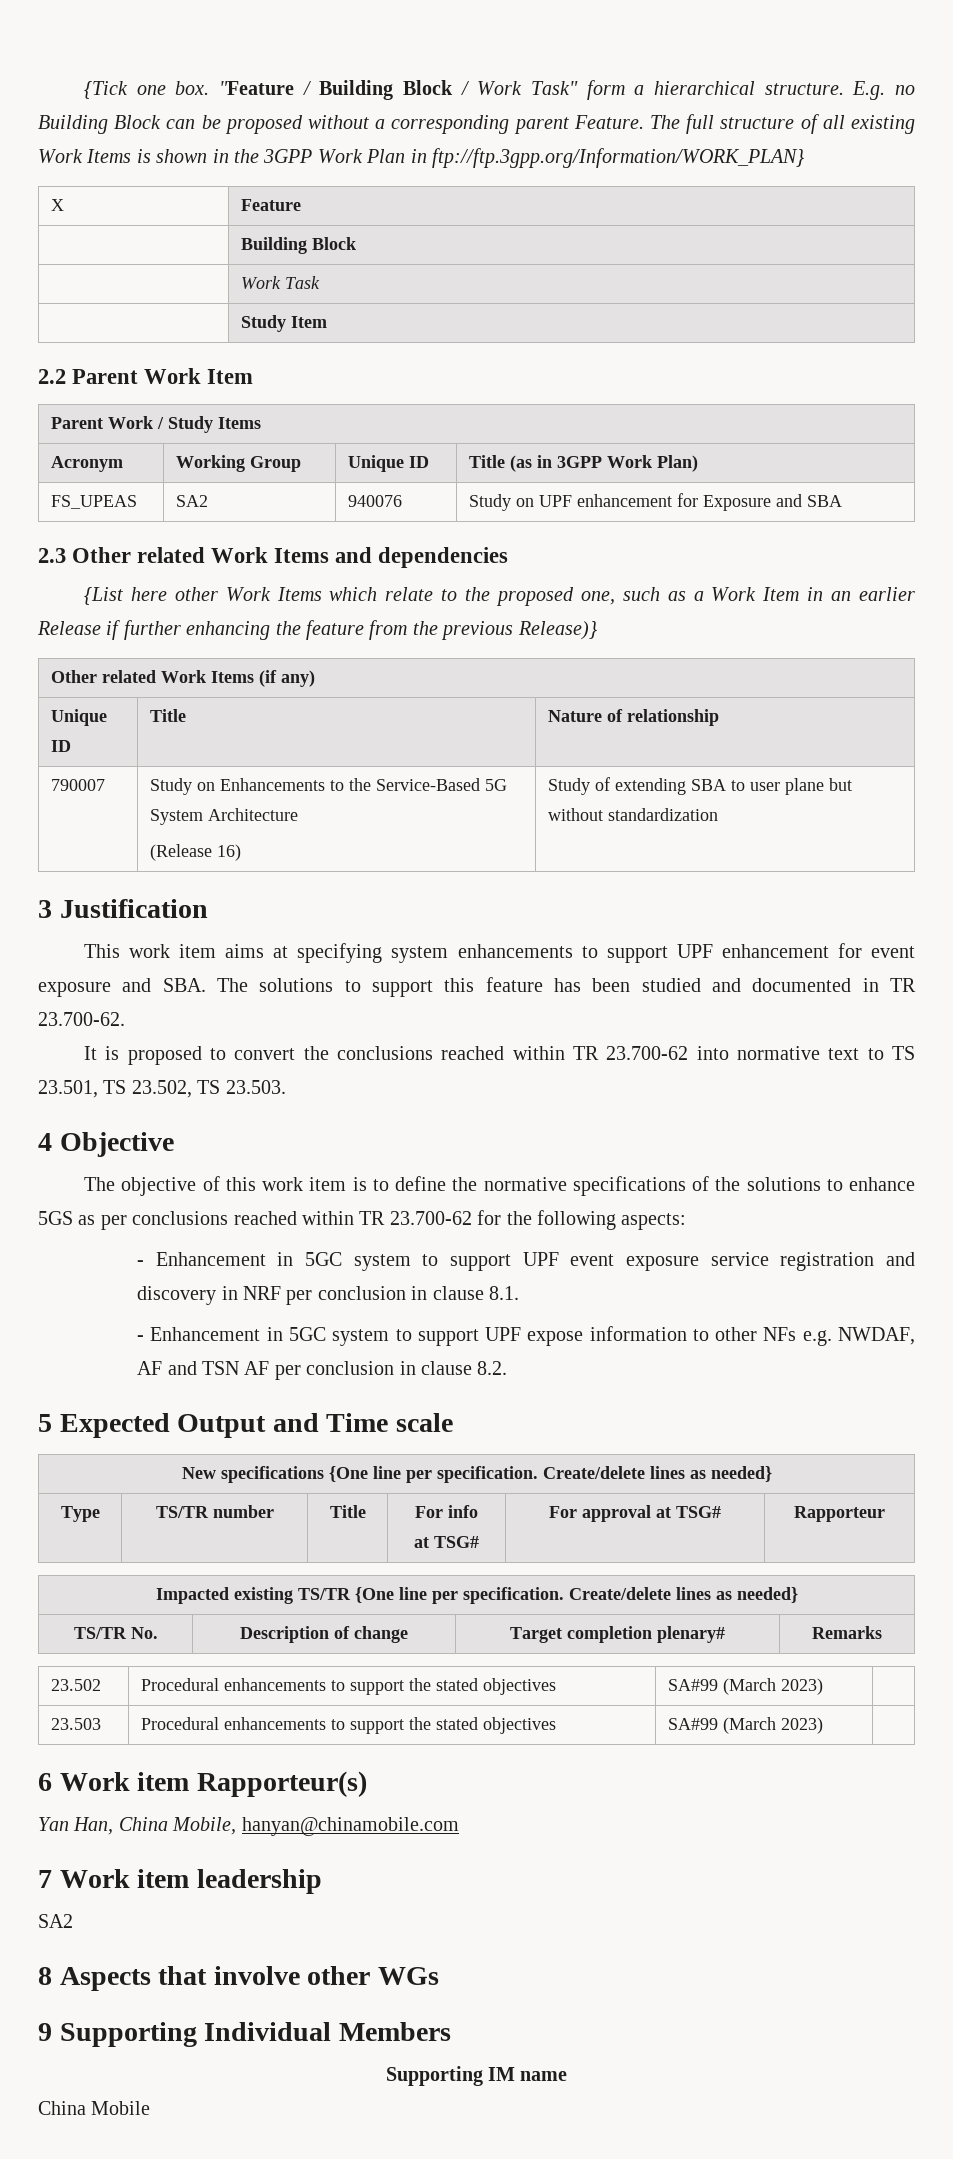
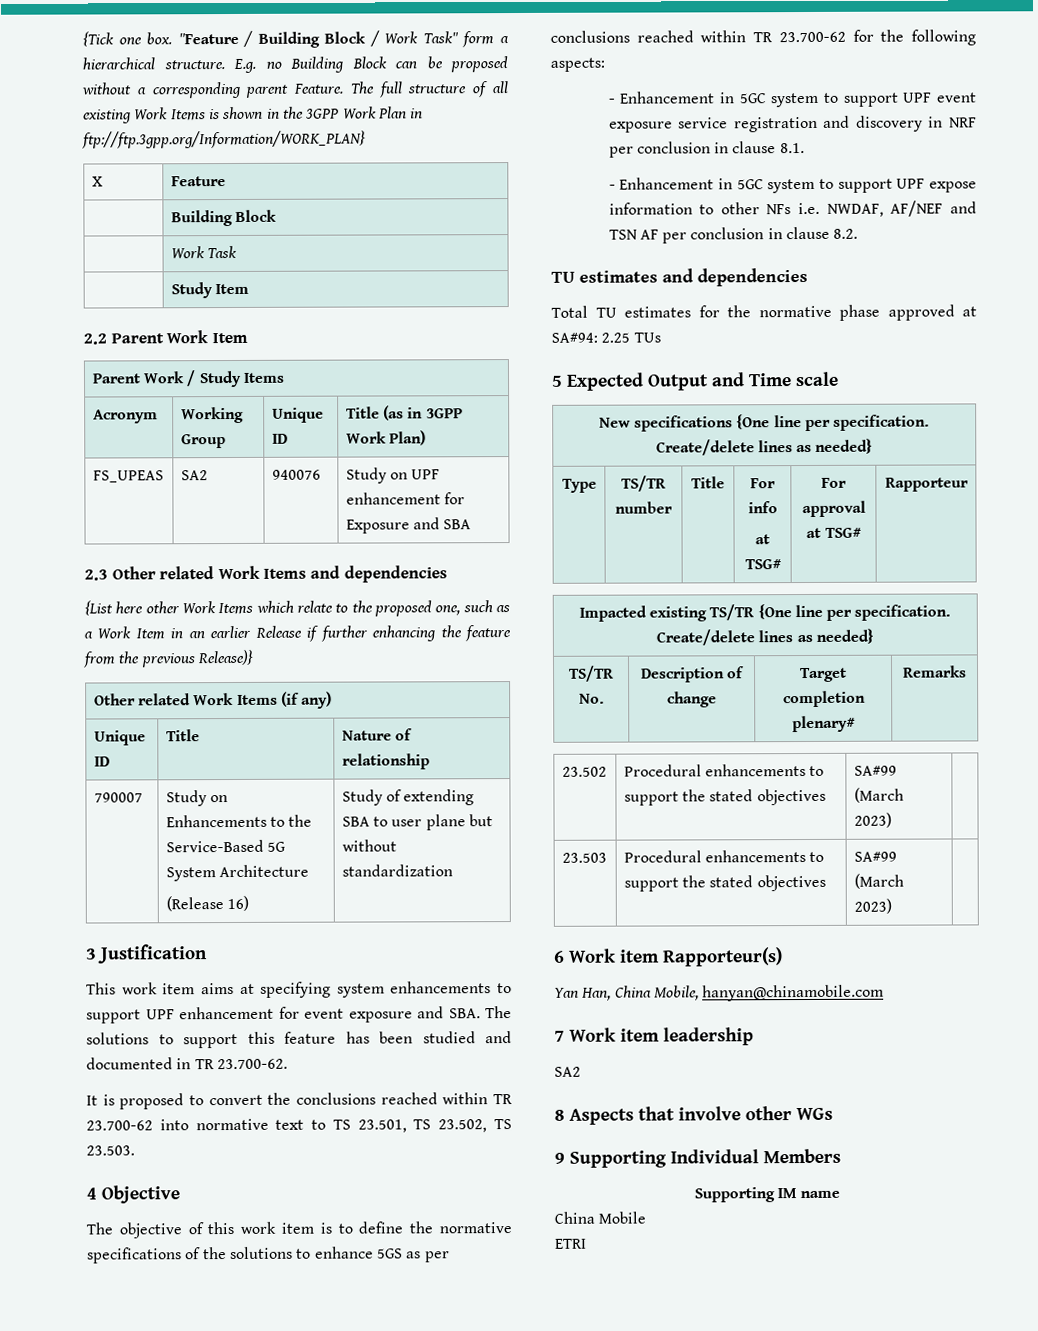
- - Enhancement in 5GC system to support UPF expose information to other NFs e.g. NWDAF, AF and TSN AF per conclusion in clause 8.2.
+ - Enhancement in 5GC system to support UPF expose information to other NFs i.e. NWDAF, AF/NEF and TSN AF per conclusion in clause 8.2.
+ TU estimates and dependencies
+ Total TU estimates for the normative phase approved at SA#94: 2.25 TUs
+ ETRI

